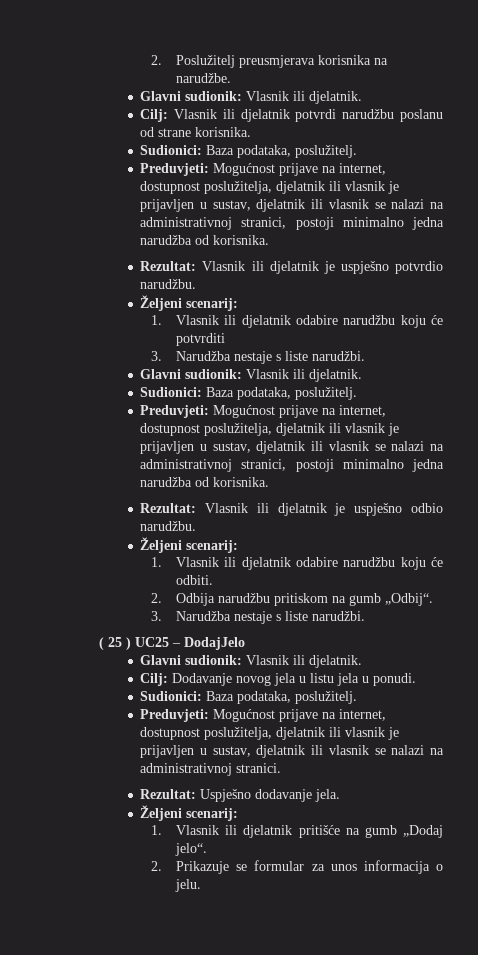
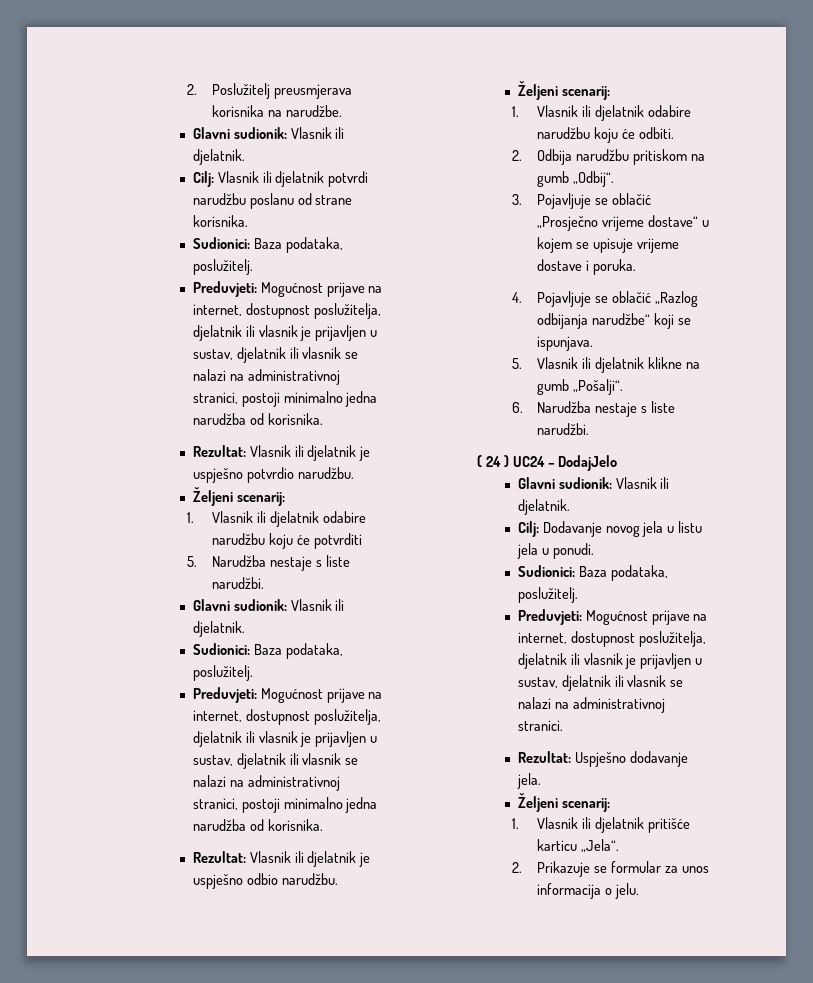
  1. Vlasnik ili djelatnik odabire narudžbu koju će potvrditi
- 3. Narudžba nestaje s liste narudžbi.
+ 5. Narudžba nestaje s liste narudžbi.
  2. Odbija narudžbu pritiskom na gumb „Odbij“.
- 3. Narudžba nestaje s liste narudžbi.
+ 3. Pojavljuje se oblačić „Prosječno vrijeme dostave“ u kojem se upisuje vrijeme dostave i poruka.
+ 4. Pojavljuje se oblačić „Razlog odbijanja narudžbe“ koji se ispunjava.
+ 5. Vlasnik ili djelatnik klikne na gumb „Pošalji“.
+ 6. Narudžba nestaje s liste narudžbi.
- ( 25 ) UC25 – DodajJelo
+ ( 24 ) UC24 – DodajJelo
- 1. Vlasnik ili djelatnik pritišće na gumb „Dodaj jelo“.
+ 1. Vlasnik ili djelatnik pritišće karticu „Jela“.

